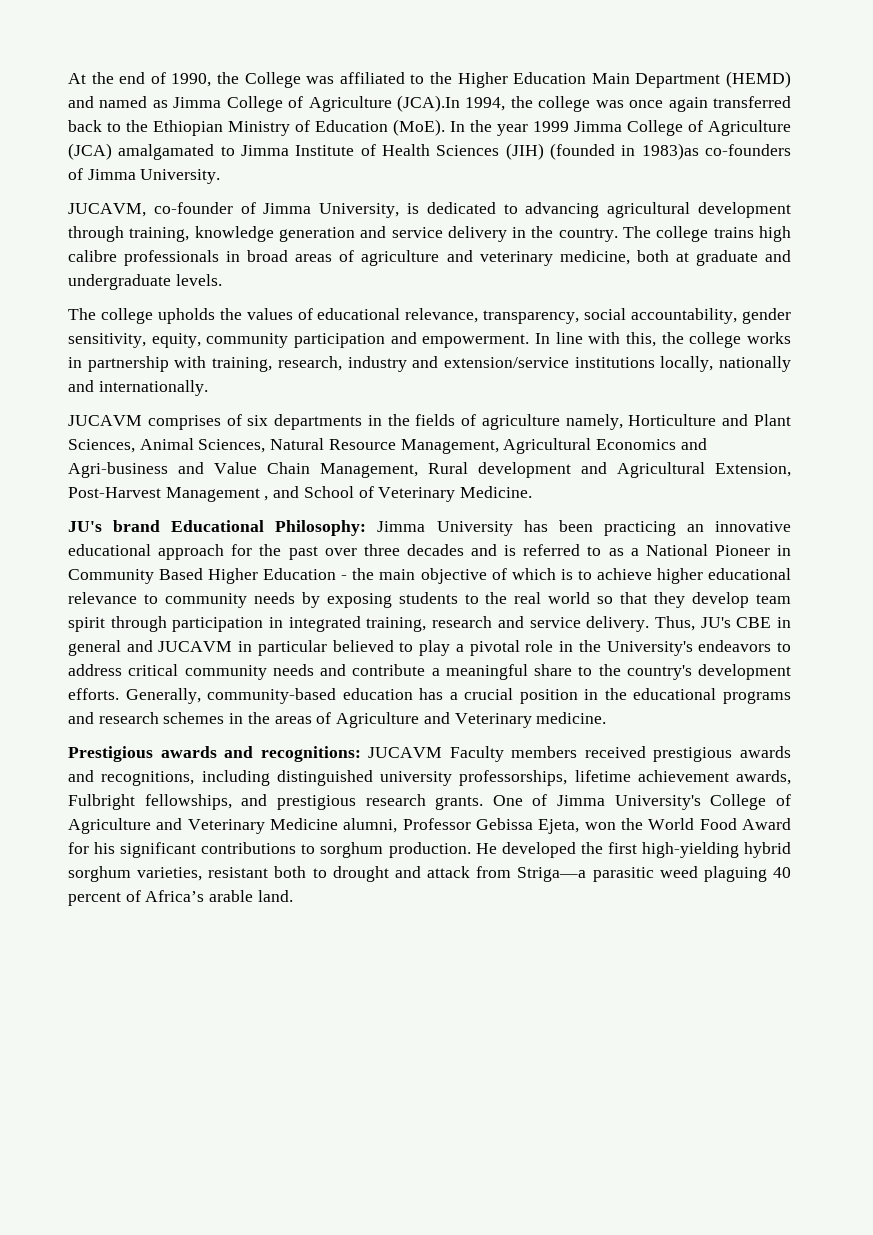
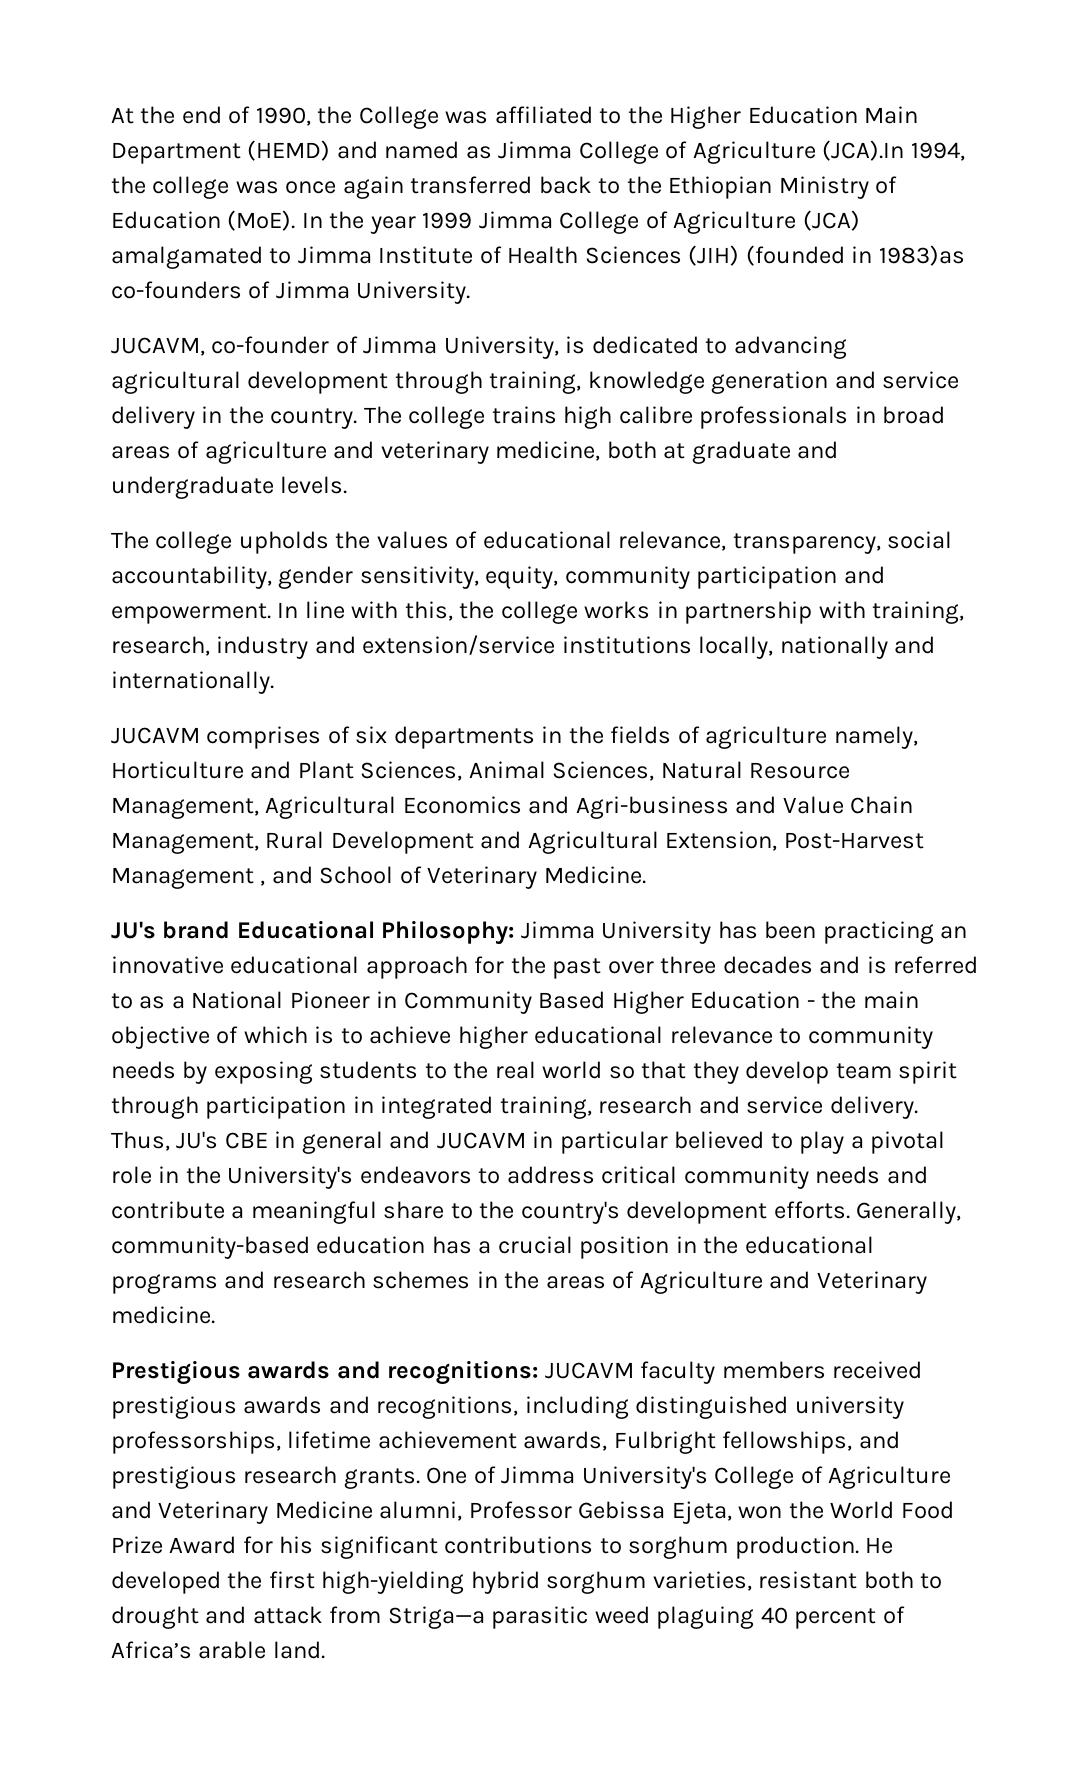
- JUCAVM comprises of six departments in the fields of agriculture namely, Horticulture and Plant Sciences, Animal Sciences, Natural Resource Management, Agricultural Economics and Agri-business and Value Chain Management, Rural development and Agricultural Extension, Post-Harvest Management , and School of Veterinary Medicine.
+ JUCAVM comprises of six departments in the fields of agriculture namely, Horticulture and Plant Sciences, Animal Sciences, Natural Resource Management, Agricultural Economics and Agri-business and Value Chain Management, Rural Development and Agricultural Extension, Post-Harvest Management , and School of Veterinary Medicine.
- Prestigious awards and recognitions: JUCAVM Faculty members received prestigious awards and recognitions, including distinguished university professorships, lifetime achievement awards, Fulbright fellowships, and prestigious research grants.
+ Prestigious awards and recognitions: JUCAVM faculty members received prestigious awards and recognitions, including distinguished university professorships, lifetime achievement awards, Fulbright fellowships, and prestigious research grants.
- One of Jimma University's College of Agriculture and Veterinary Medicine alumni, Professor Gebissa Ejeta, won the World Food Award for his significant contributions to sorghum production.
+ One of Jimma University's College of Agriculture and Veterinary Medicine alumni, Professor Gebissa Ejeta, won the World Food Prize Award for his significant contributions to sorghum production.

